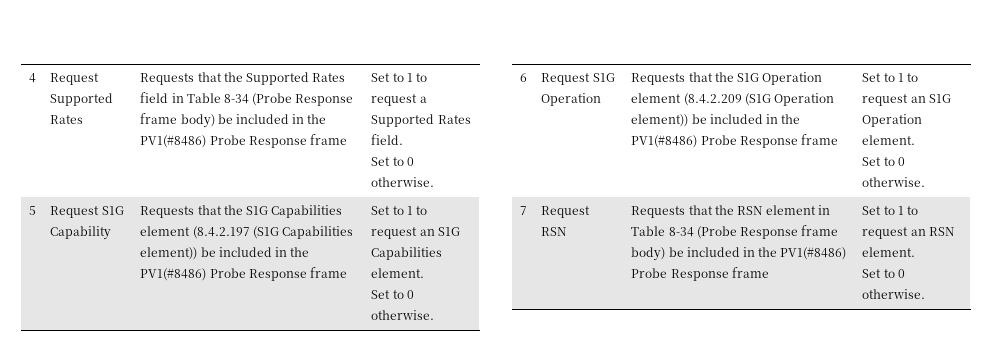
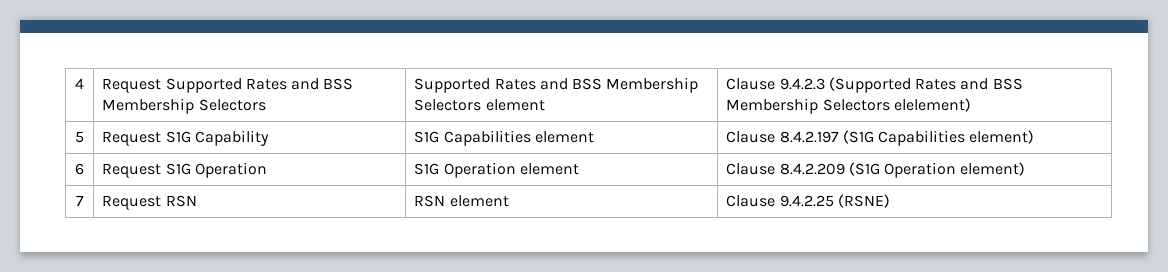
- 4 | Request Supported Rates | Requests that the Supported Rates field in Table 8-34 (Probe Response frame body) be included in the PV1(#8486) Probe Response frame | Set to 1 to request a Supported Rates field.
- Set to 0 otherwise.
+ 4 | Request Supported Rates and BSS Membership Selectors | Supported Rates and BSS Membership Selectors element | Clause 9.4.2.3 (Supported Rates and BSS Membership Selectors elelement)
- 5 | Request S1G Capability | Requests that the S1G Capabilities element (8.4.2.197 (S1G Capabilities element)) be included in the PV1(#8486) Probe Response frame | Set to 1 to request an S1G Capabilities element.
- Set to 0 otherwise.
+ 5 | Request S1G Capability | S1G Capabilities element | Clause 8.4.2.197 (S1G Capabilities element)
- 6 | Request S1G Operation | Requests that the S1G Operation element (8.4.2.209 (S1G Operation element)) be included in the PV1(#8486) Probe Response frame | Set to 1 to request an S1G Operation element.
- Set to 0 otherwise.
+ 6 | Request S1G Operation | S1G Operation element | Clause 8.4.2.209 (S1G Operation element)
- 7 | Request RSN | Requests that the RSN element in Table 8-34 (Probe Response frame body) be included in the PV1(#8486) Probe Response frame | Set to 1 to request an RSN element.
- Set to 0 otherwise.
+ 7 | Request RSN | RSN element | Clause 9.4.2.25 (RSNE)

